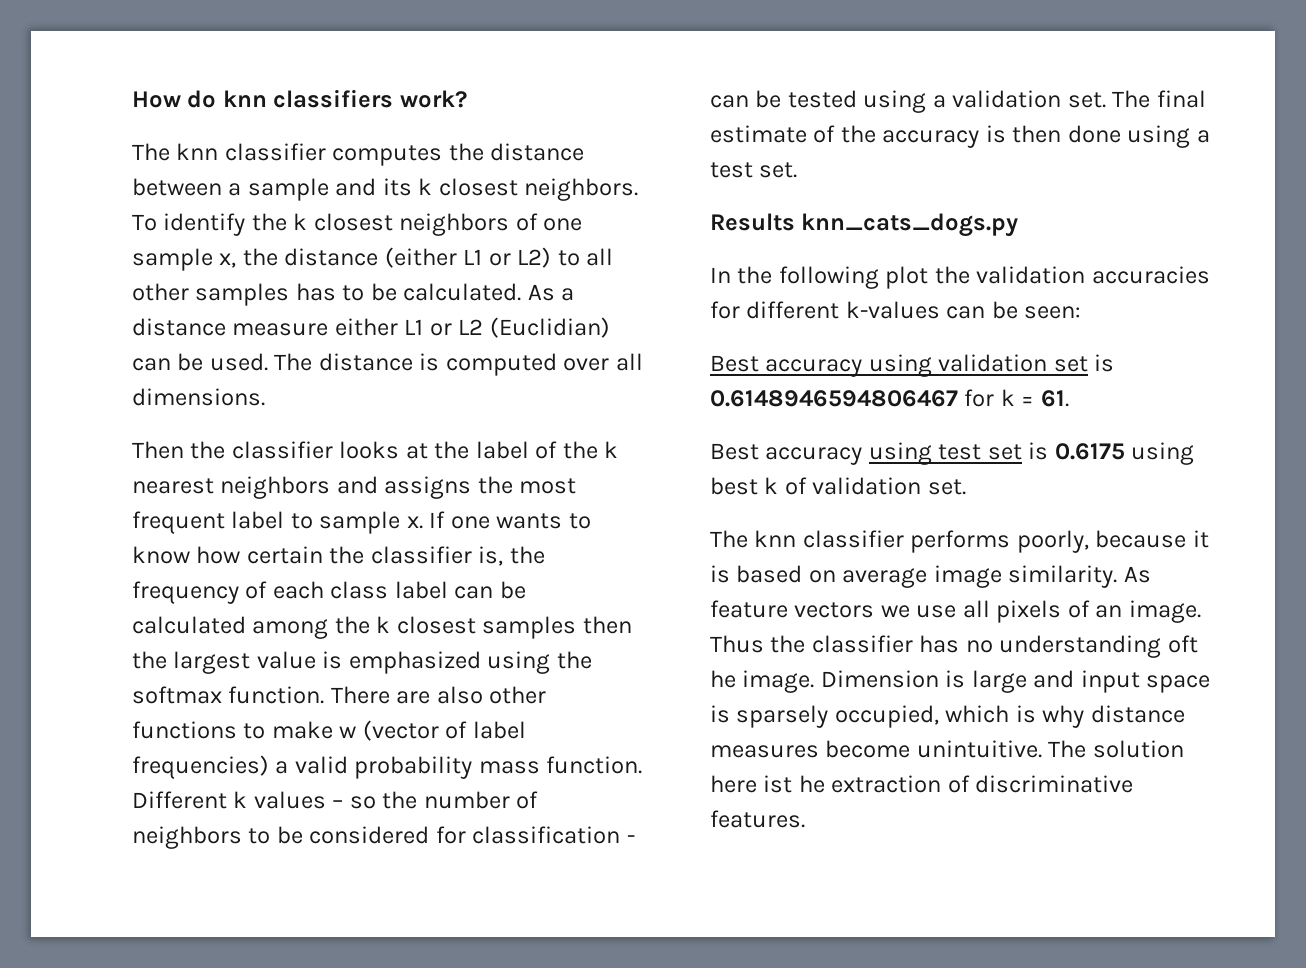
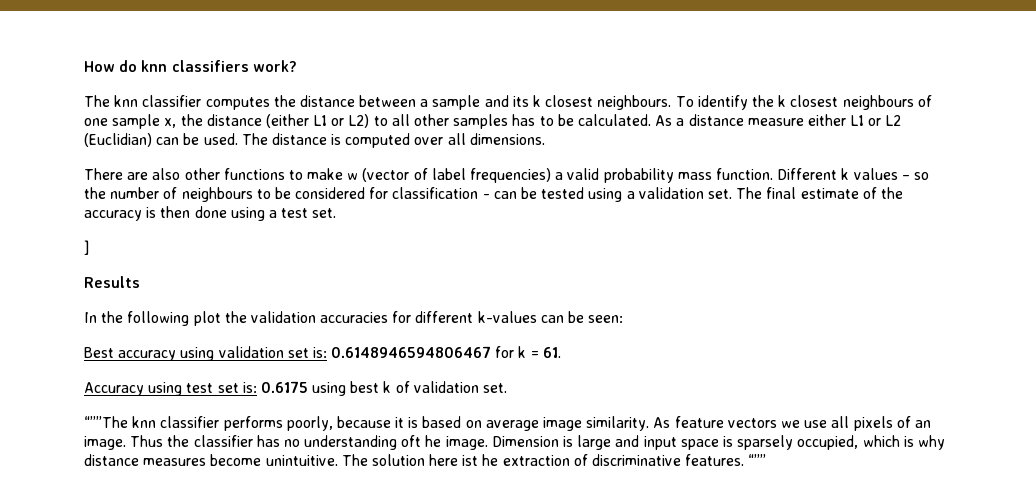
- The knn classifier computes the distance between a sample and its k closest neighbors.
+ The knn classifier computes the distance between a sample and its k closest neighbours.
- To identify the k closest neighbors of one sample x, the distance (either L1 or L2) to all other samples has to be calculated.
+ To identify the k closest neighbours of one sample x, the distance (either L1 or L2) to all other samples has to be calculated.
- Then the classifier looks at the label of the k nearest neighbors and assigns the most frequent label to sample x. If one wants to know how certain the classifier is, the frequency of each class label can be calculated among the k closest samples then the largest value is emphasized using the softmax function.
- Different k values – so the number of neighbors to be considered for classification - can be tested using a validation set.
+ Different k values – so the number of neighbours to be considered for classification - can be tested using a validation set.
+ ]
- Results knn_cats_dogs.py
+ Results
- Best accuracy using validation set is 0.6148946594806467 for k = 61.
+ Best accuracy using validation set is: 0.6148946594806467 for k = 61.
- Best accuracy using test set is 0.6175 using best k of validation set.
+ Accuracy using test set is: 0.6175 using best k of validation set.
- The knn classifier performs poorly, because it is based on average image similarity.
+ “””The knn classifier performs poorly, because it is based on average image similarity.
+ “””

